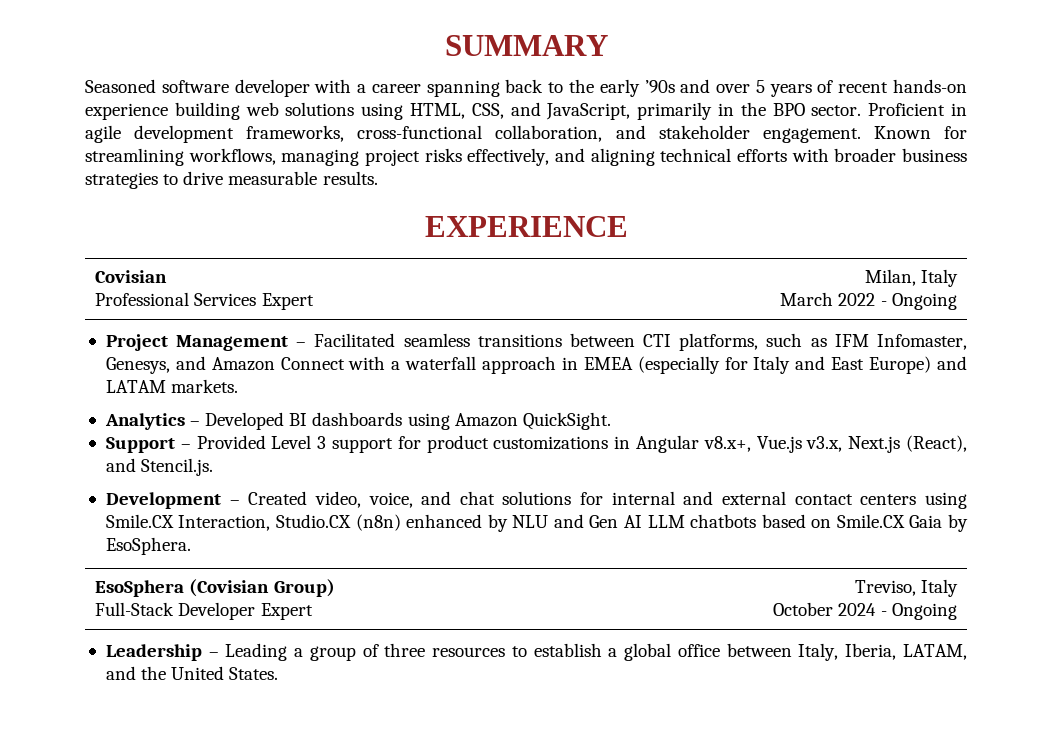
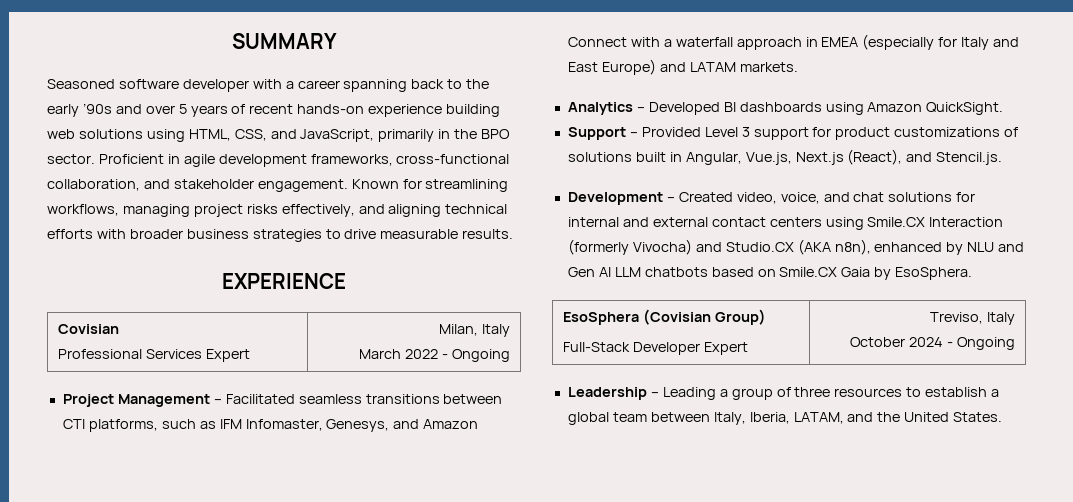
- Support – Provided Level 3 support for product customizations in Angular v8.x+, Vue.js v3.x, Next.js (React), and Stencil.js.
+ Support – Provided Level 3 support for product customizations of solutions built in Angular, Vue.js, Next.js (React), and Stencil.js.
- Development – Created video, voice, and chat solutions for internal and external contact centers using Smile.CX Interaction, Studio.CX (n8n) enhanced by NLU and Gen AI LLM chatbots based on Smile.CX Gaia by EsoSphera.
+ Development – Created video, voice, and chat solutions for internal and external contact centers using Smile.CX Interaction (formerly Vivocha) and Studio.CX (AKA n8n), enhanced by NLU and Gen AI LLM chatbots based on Smile.CX Gaia by EsoSphera.
- Leadership – Leading a group of three resources to establish a global office between Italy, Iberia, LATAM, and the United States.
+ Leadership – Leading a group of three resources to establish a global team between Italy, Iberia, LATAM, and the United States.

